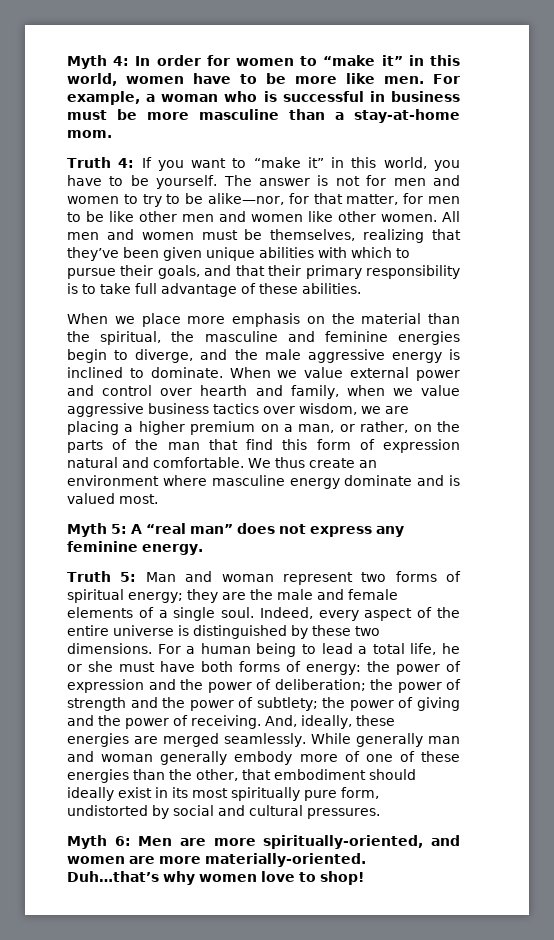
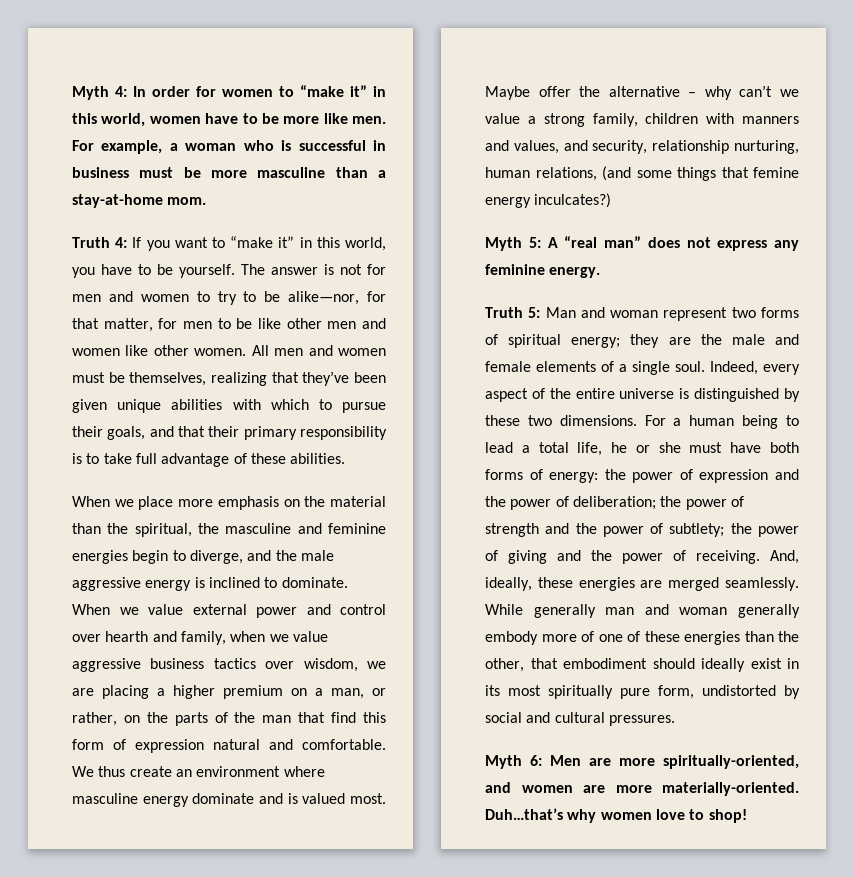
+ Maybe offer the alternative – why can’t we value a strong family, children with manners and values, and security, relationship nurturing, human relations, (and some things that femine energy inculcates?)

